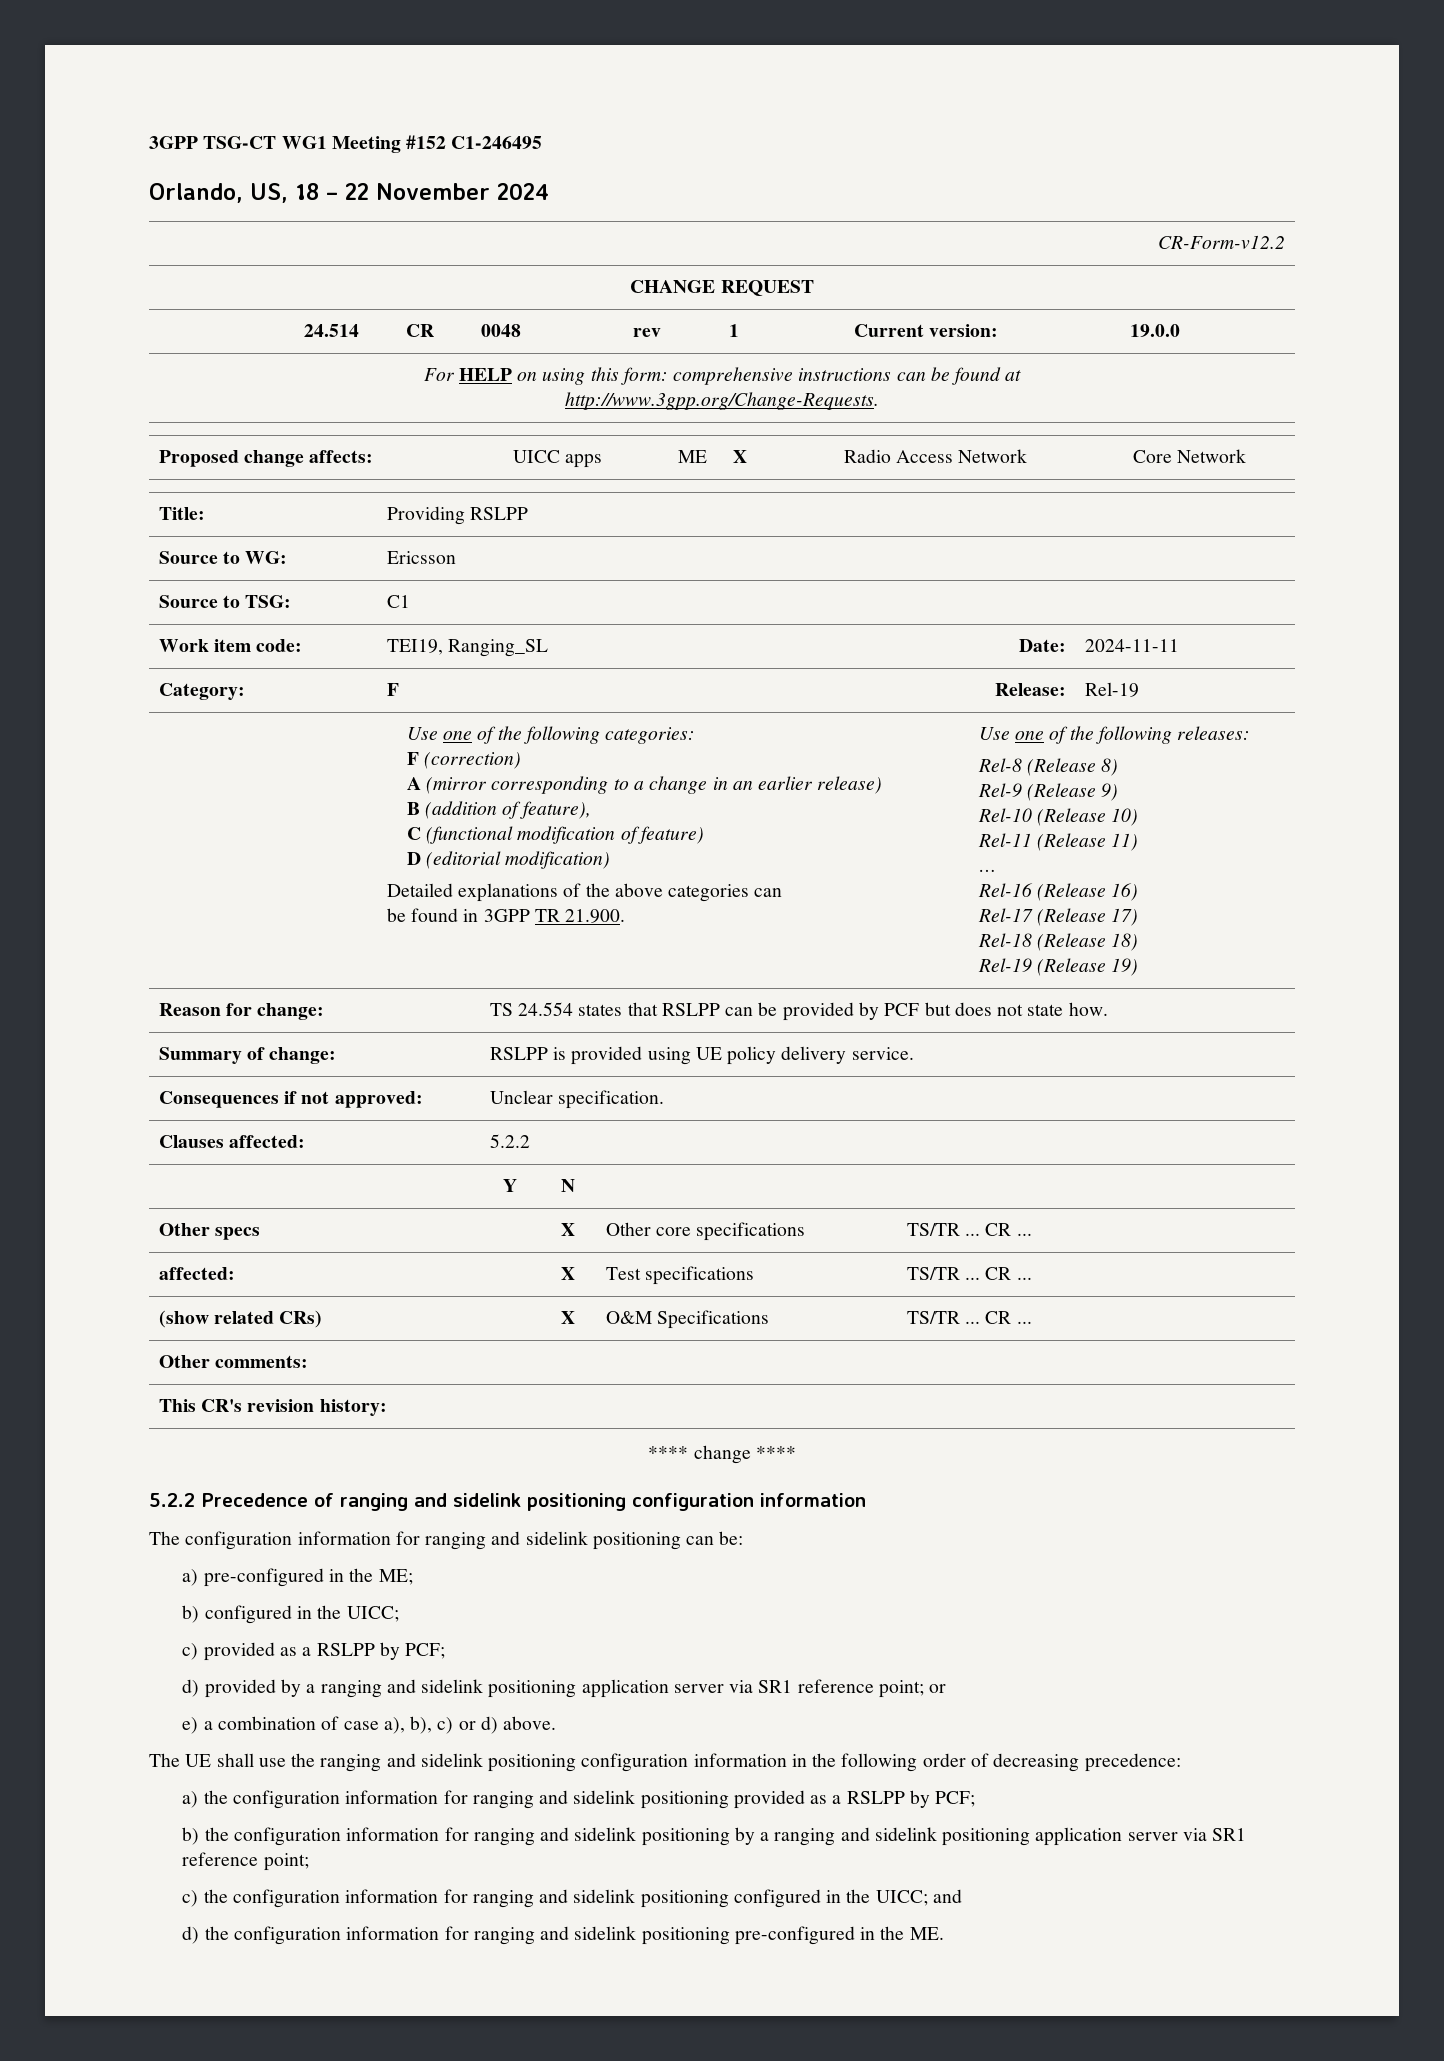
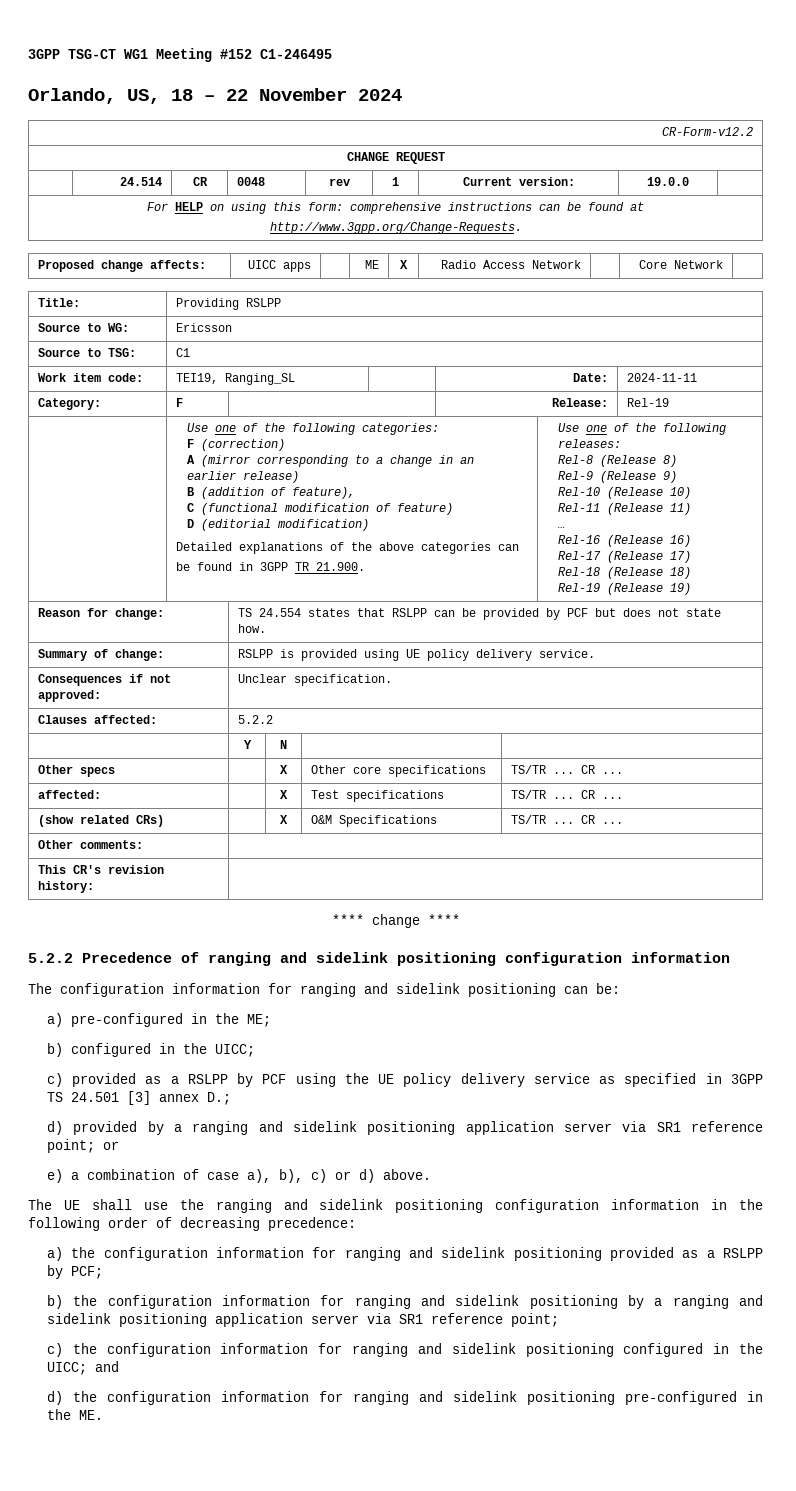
- c) provided as a RSLPP by PCF;
+ c) provided as a RSLPP by PCF using the UE policy delivery service as specified in 3GPP TS 24.501 [3] annex D.;

